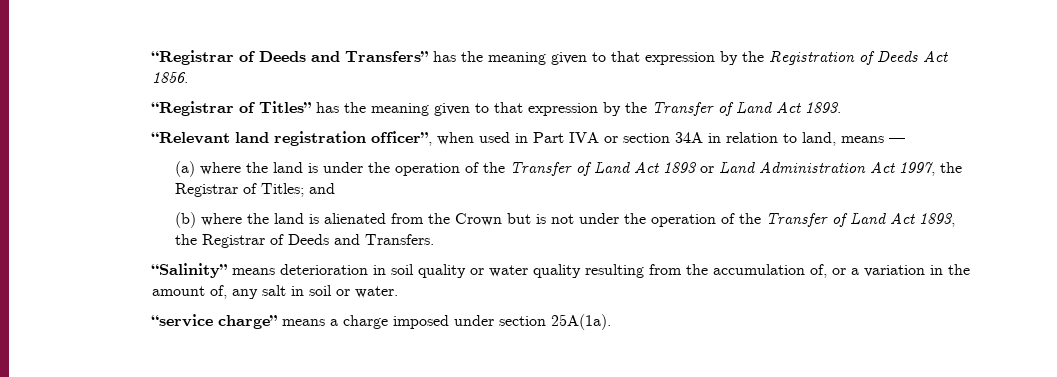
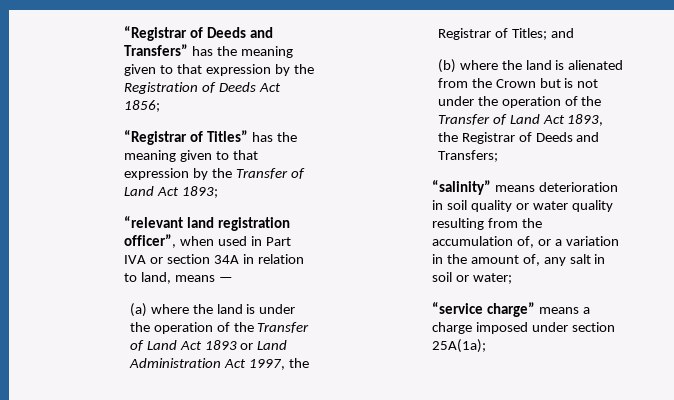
- “Registrar of Deeds and Transfers” has the meaning given to that expression by the Registration of Deeds Act 1856.
+ “Registrar of Deeds and Transfers” has the meaning given to that expression by the Registration of Deeds Act 1856;
- “Registrar of Titles” has the meaning given to that expression by the Transfer of Land Act 1893.
- “Relevant land registration officer”, when used in Part IVA or section 34A in relation to land, means —
+ “Registrar of Titles” has the meaning given to that expression by the Transfer of Land Act 1893;
+ “relevant land registration officer”, when used in Part IVA or section 34A in relation to land, means —
- (b) where the land is alienated from the Crown but is not under the operation of the Transfer of Land Act 1893, the Registrar of Deeds and Transfers.
- “Salinity” means deterioration in soil quality or water quality resulting from the accumulation of, or a variation in the amount of, any salt in soil or water.
+ (b) where the land is alienated from the Crown but is not under the operation of the Transfer of Land Act 1893, the Registrar of Deeds and Transfers;
+ “salinity” means deterioration in soil quality or water quality resulting from the accumulation of, or a variation in the amount of, any salt in soil or water;
- “service charge” means a charge imposed under section 25A(1a).
+ “service charge” means a charge imposed under section 25A(1a);

